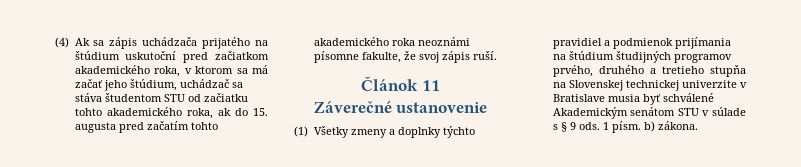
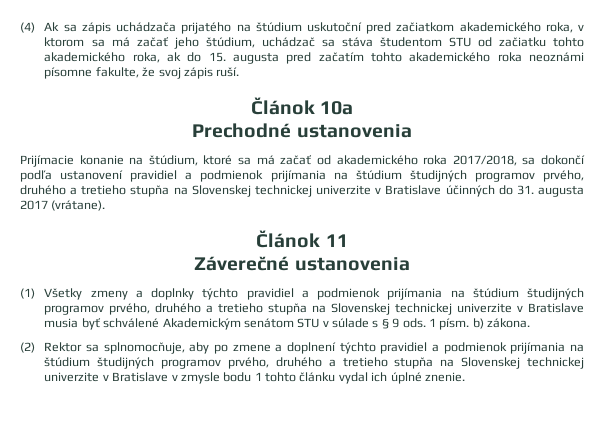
+ Článok 10a
+ Prechodné ustanovenia
+ Prijímacie konanie na štúdium, ktoré sa má začať od akademického roka 2017/2018, sa dokončí podľa ustanovení pravidiel a podmienok prijímania na štúdium študijných programov prvého, druhého a tretieho stupňa na Slovenskej technickej univerzite v Bratislave účinných do 31. augusta 2017 (vrátane).
- Záverečné ustanovenie
+ Záverečné ustanovenia
+ (2) Rektor sa splnomocňuje, aby po zmene a doplnení týchto pravidiel a podmienok prijímania na štúdium študijných programov prvého, druhého a tretieho stupňa na Slovenskej technickej univerzite v Bratislave v zmysle bodu 1 tohto článku vydal ich úplné znenie.

